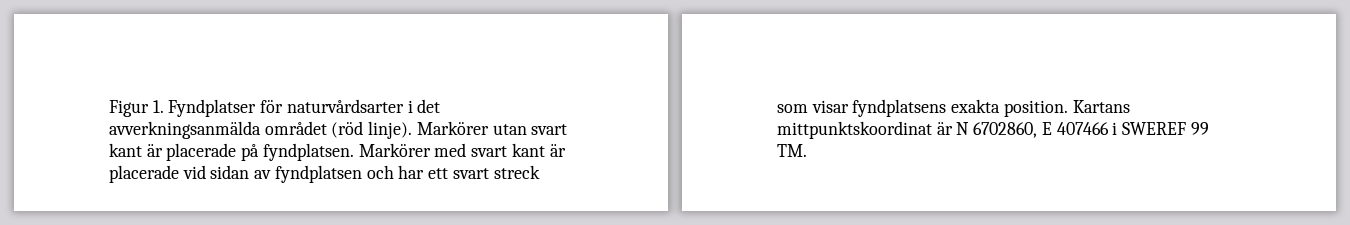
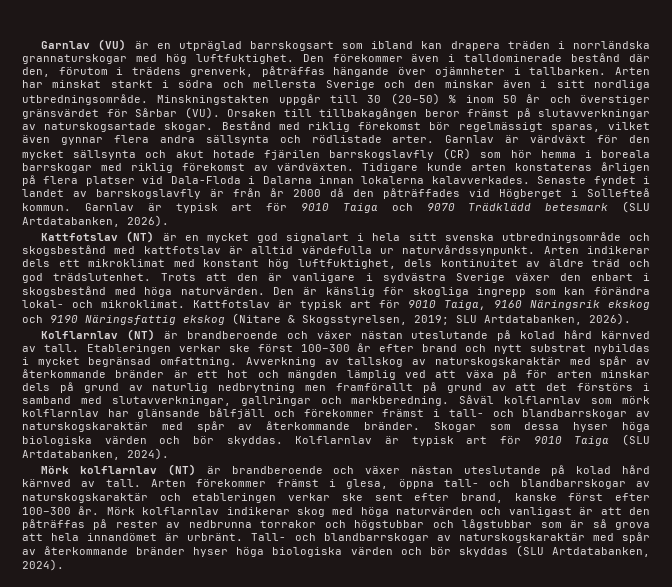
- Figur 1. Fyndplatser för naturvårdsarter i det avverkningsanmälda området (röd linje). Markörer utan svart kant är placerade på fyndplatsen. Markörer med svart kant är placerade vid sidan av fyndplatsen och har ett svart streck som visar fyndplatsens exakta position. Kartans mittpunktskoordinat är N 6702860, E 407466 i SWEREF 99 TM.
+ Garnlav (VU) är en utpräglad barrskogsart som ibland kan drapera träden i norrländska grannaturskogar med hög luftfuktighet. Den förekommer även i talldominerade bestånd där den, förutom i trädens grenverk, påträffas hängande över ojämnheter i tallbarken. Arten har minskat starkt i södra och mellersta Sverige och den minskar även i sitt nordliga utbredningsområde. Minskningstakten uppgår till 30 (20–50) % inom 50 år och överstiger gränsvärdet för Sårbar (VU). Orsaken till tillbakagången beror främst på slutavverkningar av naturskogsartade skogar. Bestånd med riklig förekomst bör regelmässigt sparas, vilket även gynnar flera andra sällsynta och rödlistade arter. Garnlav är värdväxt för den mycket sällsynta och akut hotade fjärilen barrskogslavfly (CR) som hör hemma i boreala barrskogar med riklig förekomst av värdväxten. Tidigare kunde arten konstateras årligen på flera platser vid Dala-Floda i Dalarna innan lokalerna kalavverkades. Senaste fyndet i landet av barrskogslavfly är från år 2000 då den påträffades vid Högberget i Sollefteå kommun. Garnlav är typisk art för 9010 Taiga och 9070 Trädklädd betesmark (SLU Artdatabanken, 2026).
+ Kattfotslav (NT) är en mycket god signalart i hela sitt svenska utbredningsområde och skogsbestånd med kattfotslav är alltid värdefulla ur naturvårdssynpunkt. Arten indikerar dels ett mikroklimat med konstant hög luftfuktighet, dels kontinuitet av äldre träd och god trädslutenhet. Trots att den är vanligare i sydvästra Sverige växer den enbart i skogsbestånd med höga naturvärden. Den är känslig för skogliga ingrepp som kan förändra lokal- och mikroklimat. Kattfotslav är typisk art för 9010 Taiga, 9160 Näringsrik ekskog och 9190 Näringsfattig ekskog (Nitare & Skogsstyrelsen, 2019; SLU Artdatabanken, 2026).
+ Kolflarnlav (NT) är brandberoende och växer nästan uteslutande på kolad hård kärnved av tall. Etableringen verkar ske först 100–300 år efter brand och nytt substrat nybildas i mycket begränsad omfattning. Avverkning av tallskog av naturskogskaraktär med spår av återkommande bränder är ett hot och mängden lämplig ved att växa på för arten minskar dels på grund av naturlig nedbrytning men framförallt på grund av att det förstörs i samband med slutavverkningar, gallringar och markberedning. Såväl kolflarnlav som mörk kolflarnlav har glänsande bålfjäll och förekommer främst i tall- och blandbarrskogar av naturskogskaraktär med spår av återkommande bränder. Skogar som dessa hyser höga biologiska värden och bör skyddas. Kolflarnlav är typisk art för 9010 Taiga (SLU Artdatabanken, 2024).
+ Mörk kolflarnlav (NT) är brandberoende och växer nästan uteslutande på kolad hård kärnved av tall. Arten förekommer främst i glesa, öppna tall- och blandbarrskogar av naturskogskaraktär och etableringen verkar ske sent efter brand, kanske först efter 100–300 år. Mörk kolflarnlav indikerar skog med höga naturvärden och vanligast är att den påträffas på rester av nedbrunna torrakor och högstubbar och lågstubbar som är så grova att hela innandömet är urbränt. Tall- och blandbarrskogar av naturskogskaraktär med spår av återkommande bränder hyser höga biologiska värden och bör skyddas (SLU Artdatabanken, 2024).

